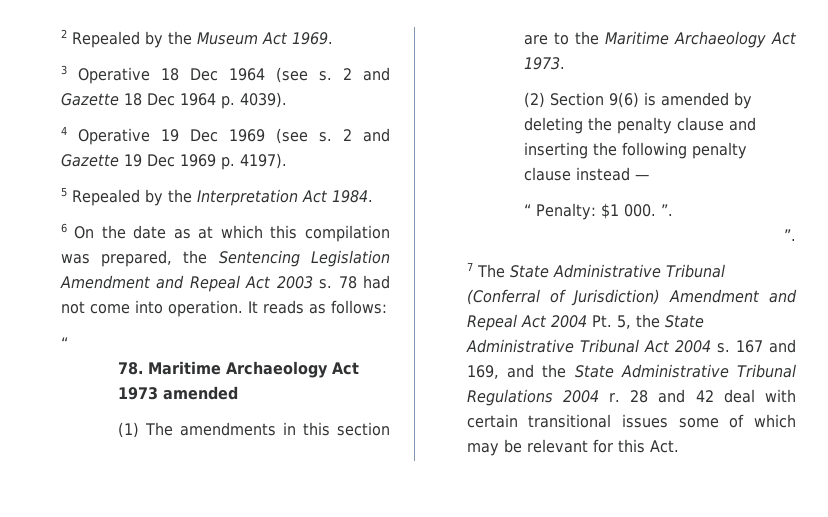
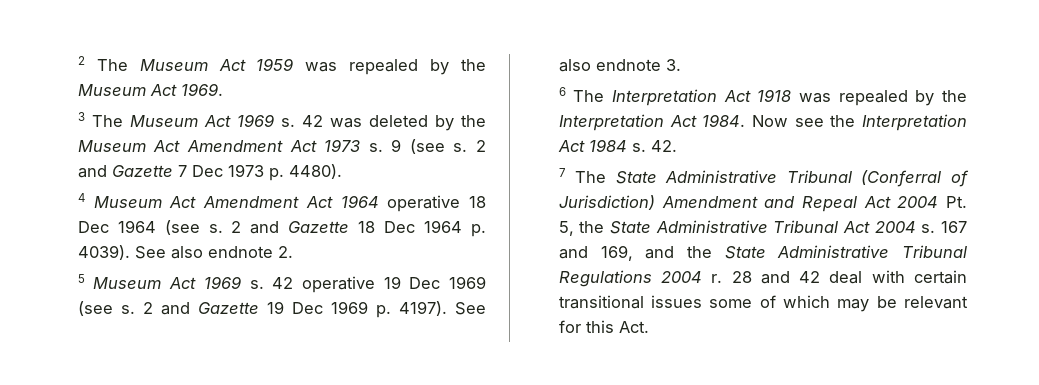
- 2 Repealed by the Museum Act 1969.
+ 2 The Museum Act 1959 was repealed by the Museum Act 1969.
- 3 Operative 18 Dec 1964 (see s.
+ 3 The Museum Act 1969 s. 42 was deleted by the Museum Act Amendment Act 1973 s. 9 (see s. 2 and Gazette 7 Dec 1973 p. 4480).
+ 4 Museum Act Amendment Act 1964 operative 18 Dec 1964 (see s.
- 2 and Gazette 18 Dec 1964 p. 4039).
- 4 Operative 19 Dec 1969 (see s.
+ 2 and Gazette 18 Dec 1964 p. 4039). See also endnote 2.
+ 5 Museum Act 1969 s. 42 operative 19 Dec 1969 (see s.
- 2 and Gazette 19 Dec 1969 p. 4197).
- 5 Repealed by the Interpretation Act 1984.
- 6 On the date as at which this compilation was prepared, the Sentencing Legislation Amendment and Repeal Act 2003 s. 78 had not come into operation. It reads as follows:
- “
- 78. Maritime Archaeology Act 1973 amended
- (1) The amendments in this section are to the Maritime Archaeology Act 1973.
- (2) Section 9(6) is amended by deleting the penalty clause and inserting the following penalty clause instead —
- “ Penalty: $1 000. ”.
- ”.
+ 2 and Gazette 19 Dec 1969 p. 4197). See also endnote 3.
+ 6 The Interpretation Act 1918 was repealed by the Interpretation Act 1984. Now see the Interpretation Act 1984 s. 42.

